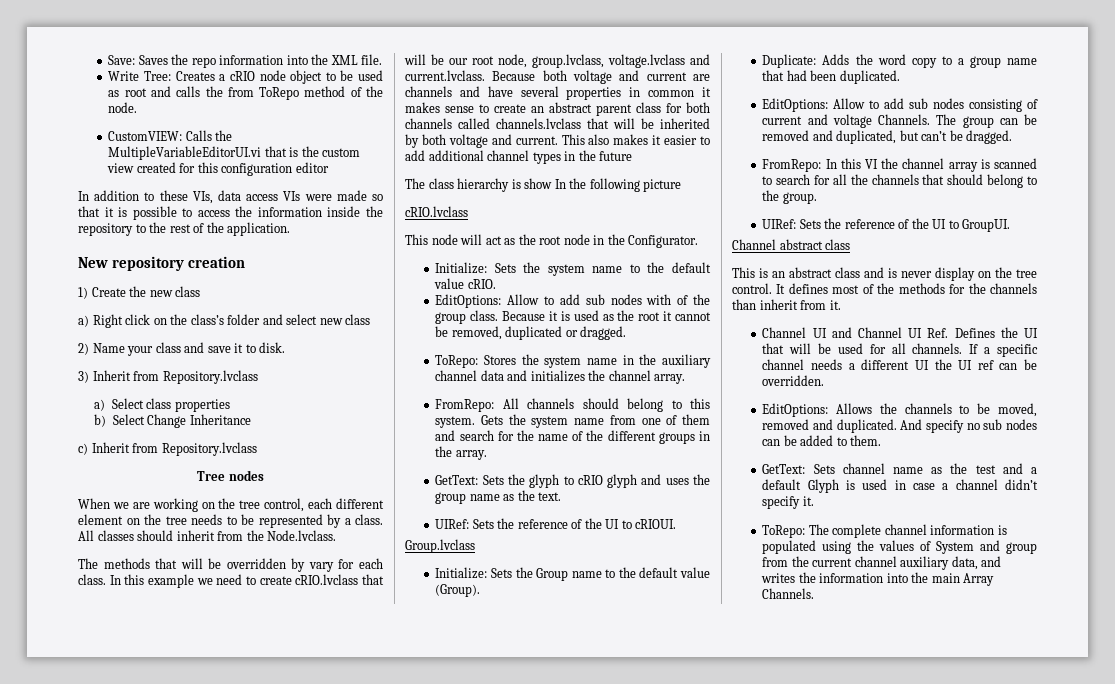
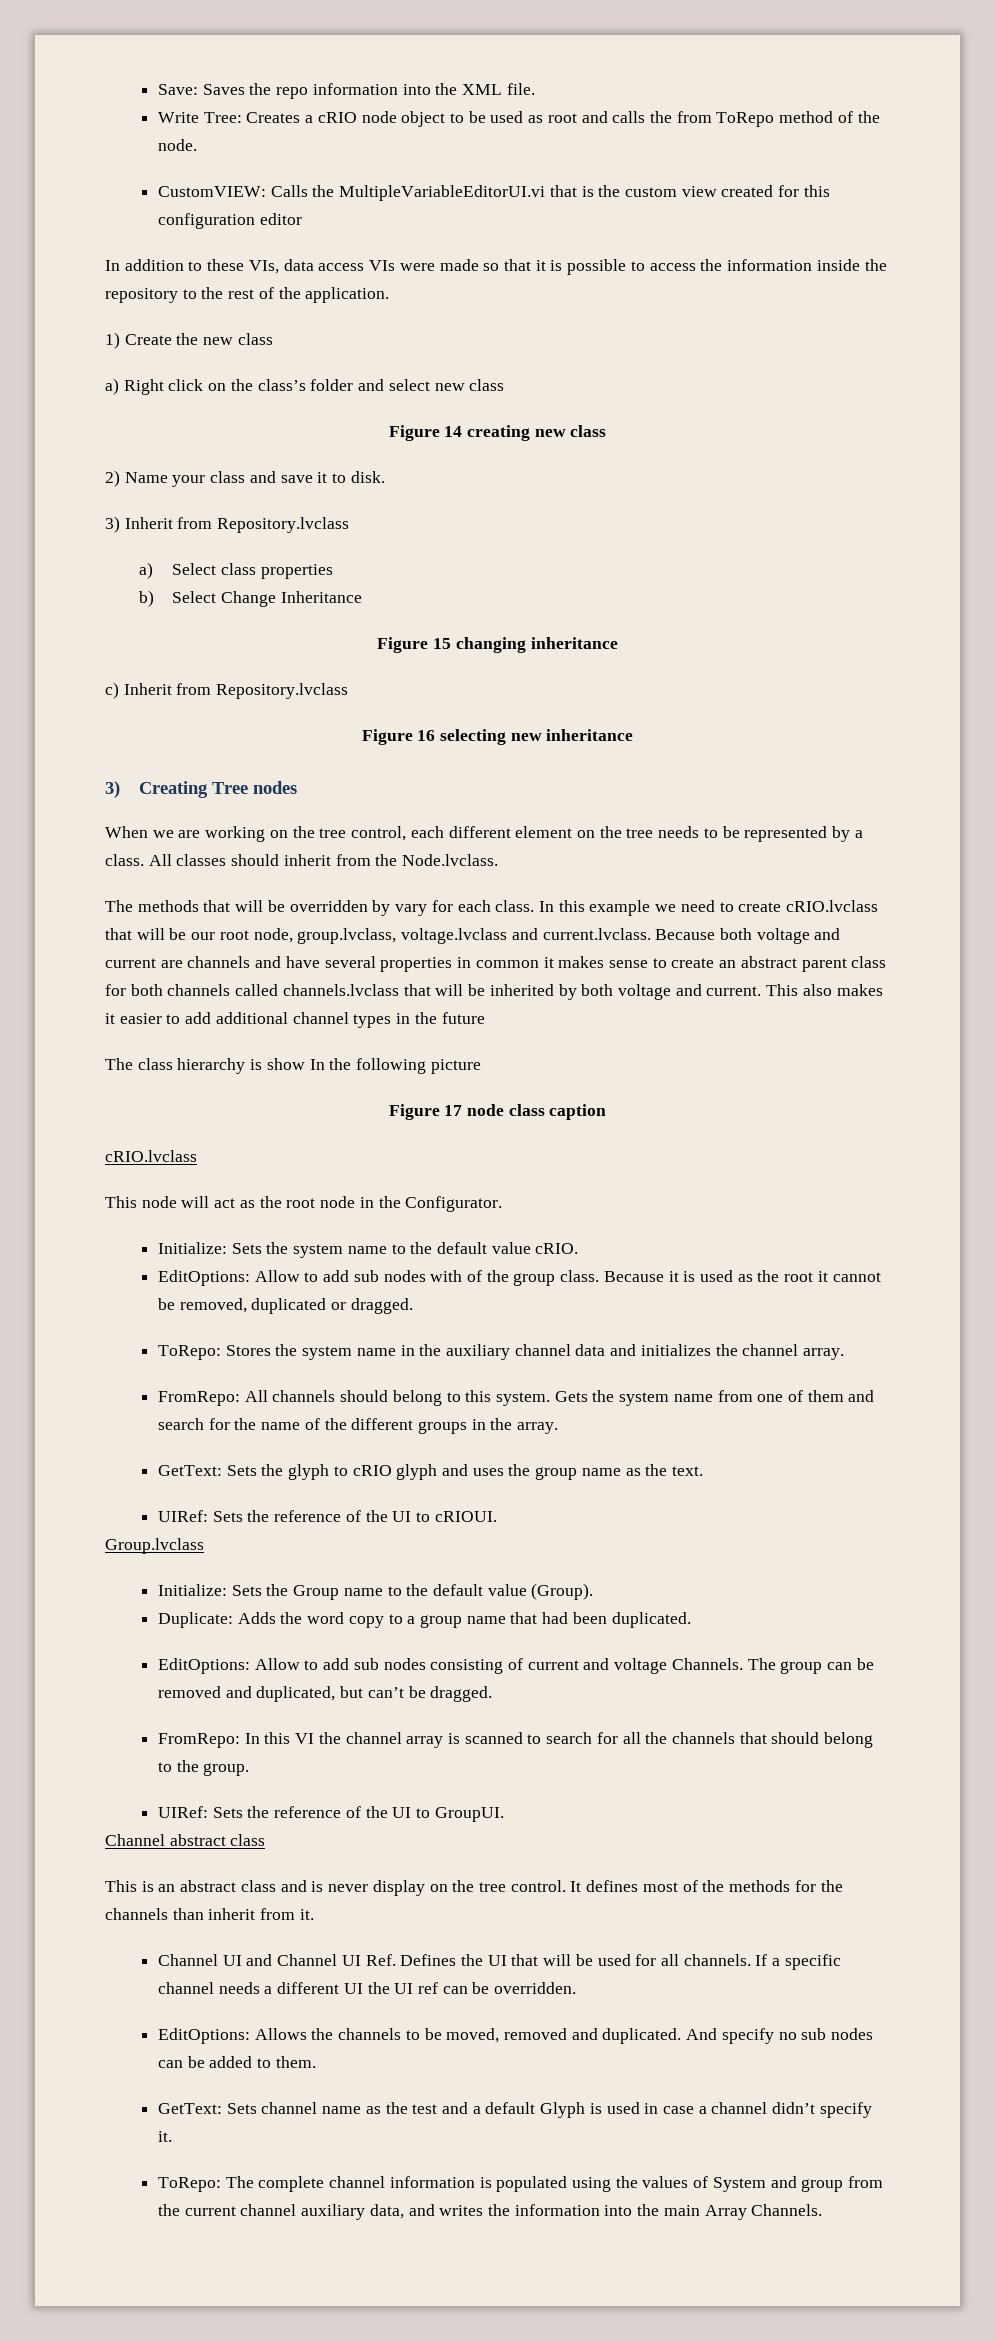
- New repository creation
+ Figure 14 creating new class
+ Figure 15 changing inheritance
- Tree nodes
+ Figure 16 selecting new inheritance
+ 3) Creating Tree nodes
+ Figure 17 node class caption

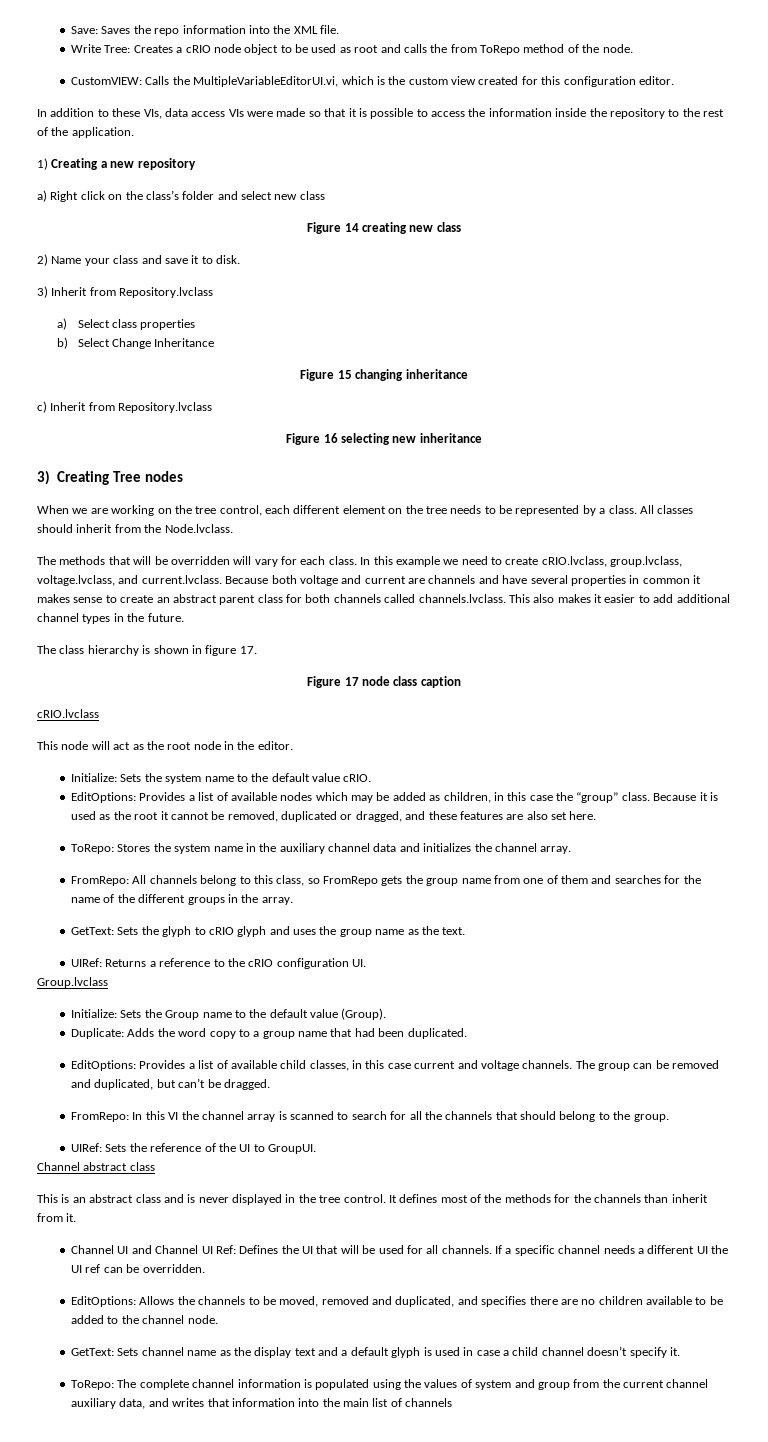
- CustomVIEW: Calls the MultipleVariableEditorUI.vi that is the custom view created for this configuration editor
+ CustomVIEW: Calls the MultipleVariableEditorUI.vi, which is the custom view created for this configuration editor.
- 1) Create the new class
+ 1) Creating a new repository
- The methods that will be overridden by vary for each class.
+ The methods that will be overridden will vary for each class.
- In this example we need to create cRIO.lvclass that will be our root node, group.lvclass, voltage.lvclass and current.lvclass. Because both voltage and current are channels and have several properties in common it makes sense to create an abstract parent class for both channels called channels.lvclass that will be inherited by both voltage and current. This also makes it easier to add additional channel types in the future
+ In this example we need to create cRIO.lvclass, group.lvclass, voltage.lvclass, and current.lvclass. Because both voltage and current are channels and have several properties in common it makes sense to create an abstract parent class for both channels called channels.lvclass. This also makes it easier to add additional channel types in the future.
- The class hierarchy is show In the following picture
+ The class hierarchy is shown in figure 17.
- This node will act as the root node in the Configurator.
+ This node will act as the root node in the editor.
- EditOptions: Allow to add sub nodes with of the group class.
+ EditOptions: Provides a list of available nodes which may be added as children, in this case the “group” class.
- Because it is used as the root it cannot be removed, duplicated or dragged.
+ Because it is used as the root it cannot be removed, duplicated or dragged, and these features are also set here.
- FromRepo: All channels should belong to this system. Gets the system name from one of them and search for the name of the different groups in the array.
+ FromRepo: All channels belong to this class, so FromRepo gets the group name from one of them and searches for the name of the different groups in the array.
- UIRef: Sets the reference of the UI to cRIOUI.
+ UIRef: Returns a reference to the cRIO configuration UI.
- EditOptions: Allow to add sub nodes consisting of current and voltage Channels.
+ EditOptions: Provides a list of available child classes, in this case current and voltage channels.
- This is an abstract class and is never display on the tree control.
+ This is an abstract class and is never displayed in the tree control.
- Channel UI and Channel UI Ref. Defines the UI that will be used for all channels.
+ Channel UI and Channel UI Ref: Defines the UI that will be used for all channels.
- EditOptions: Allows the channels to be moved, removed and duplicated. And specify no sub nodes can be added to them.
+ EditOptions: Allows the channels to be moved, removed and duplicated, and specifies there are no children available to be added to the channel node.
- GetText: Sets channel name as the test and a default Glyph is used in case a channel didn’t specify it.
+ GetText: Sets channel name as the display text and a default glyph is used in case a child channel doesn’t specify it.
- ToRepo: The complete channel information is populated using the values of System and group from the current channel auxiliary data, and writes the information into the main Array Channels.
+ ToRepo: The complete channel information is populated using the values of system and group from the current channel auxiliary data, and writes that information into the main list of channels

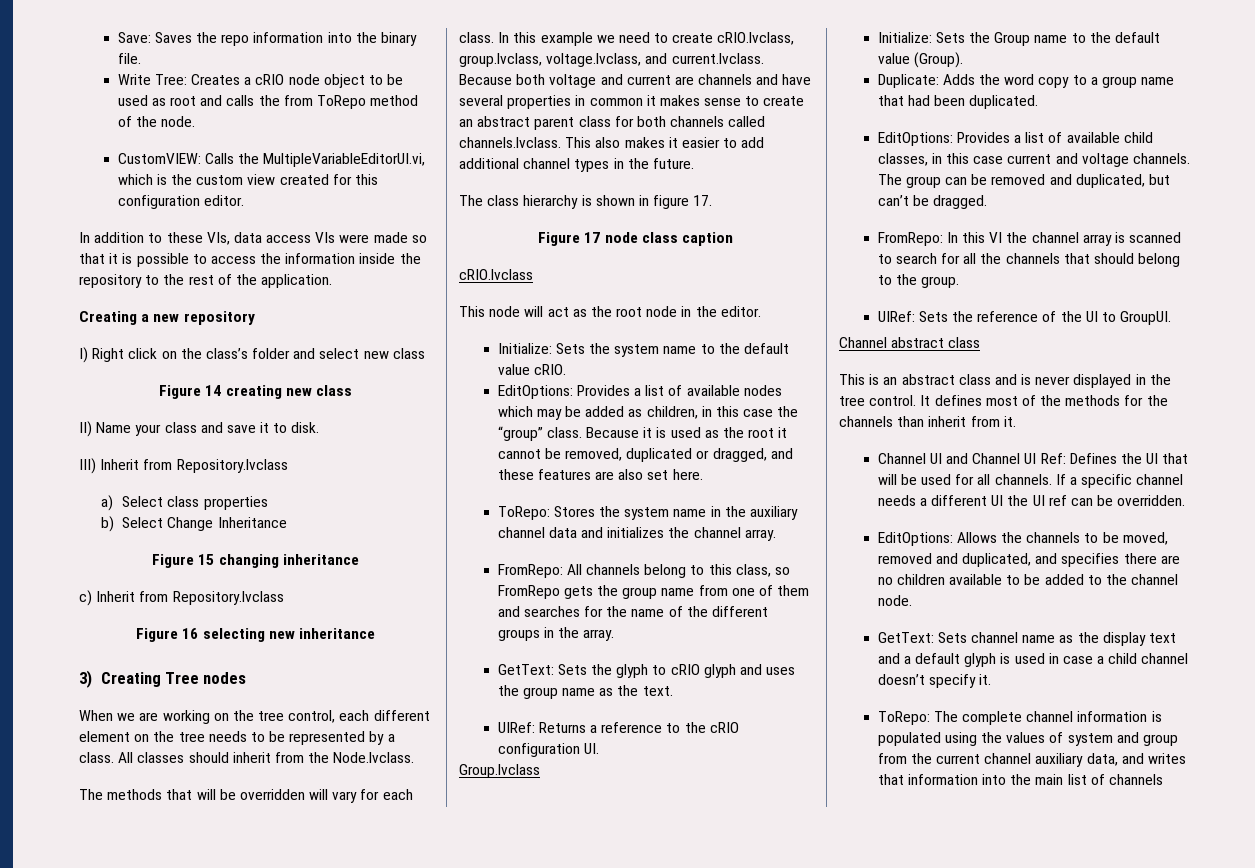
- Save: Saves the repo information into the XML file.
+ Save: Saves the repo information into the binary file.
- 1) Creating a new repository
+ Creating a new repository
- a) Right click on the class’s folder and select new class
+ I) Right click on the class’s folder and select new class
- 2) Name your class and save it to disk.
+ II) Name your class and save it to disk.
- 3) Inherit from Repository.lvclass
+ III) Inherit from Repository.lvclass

